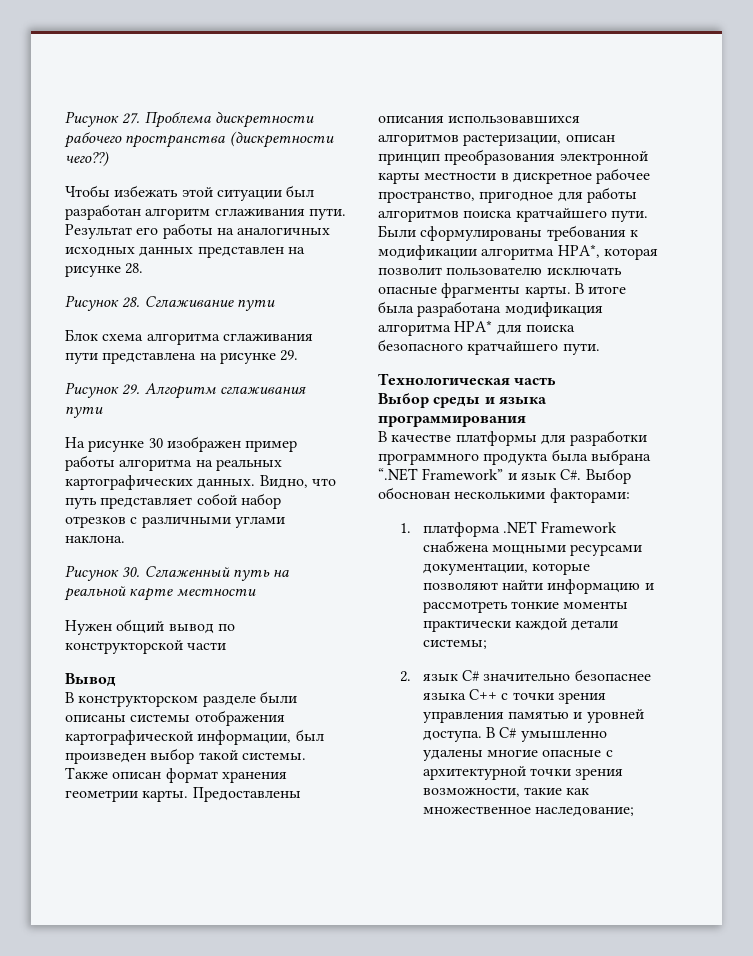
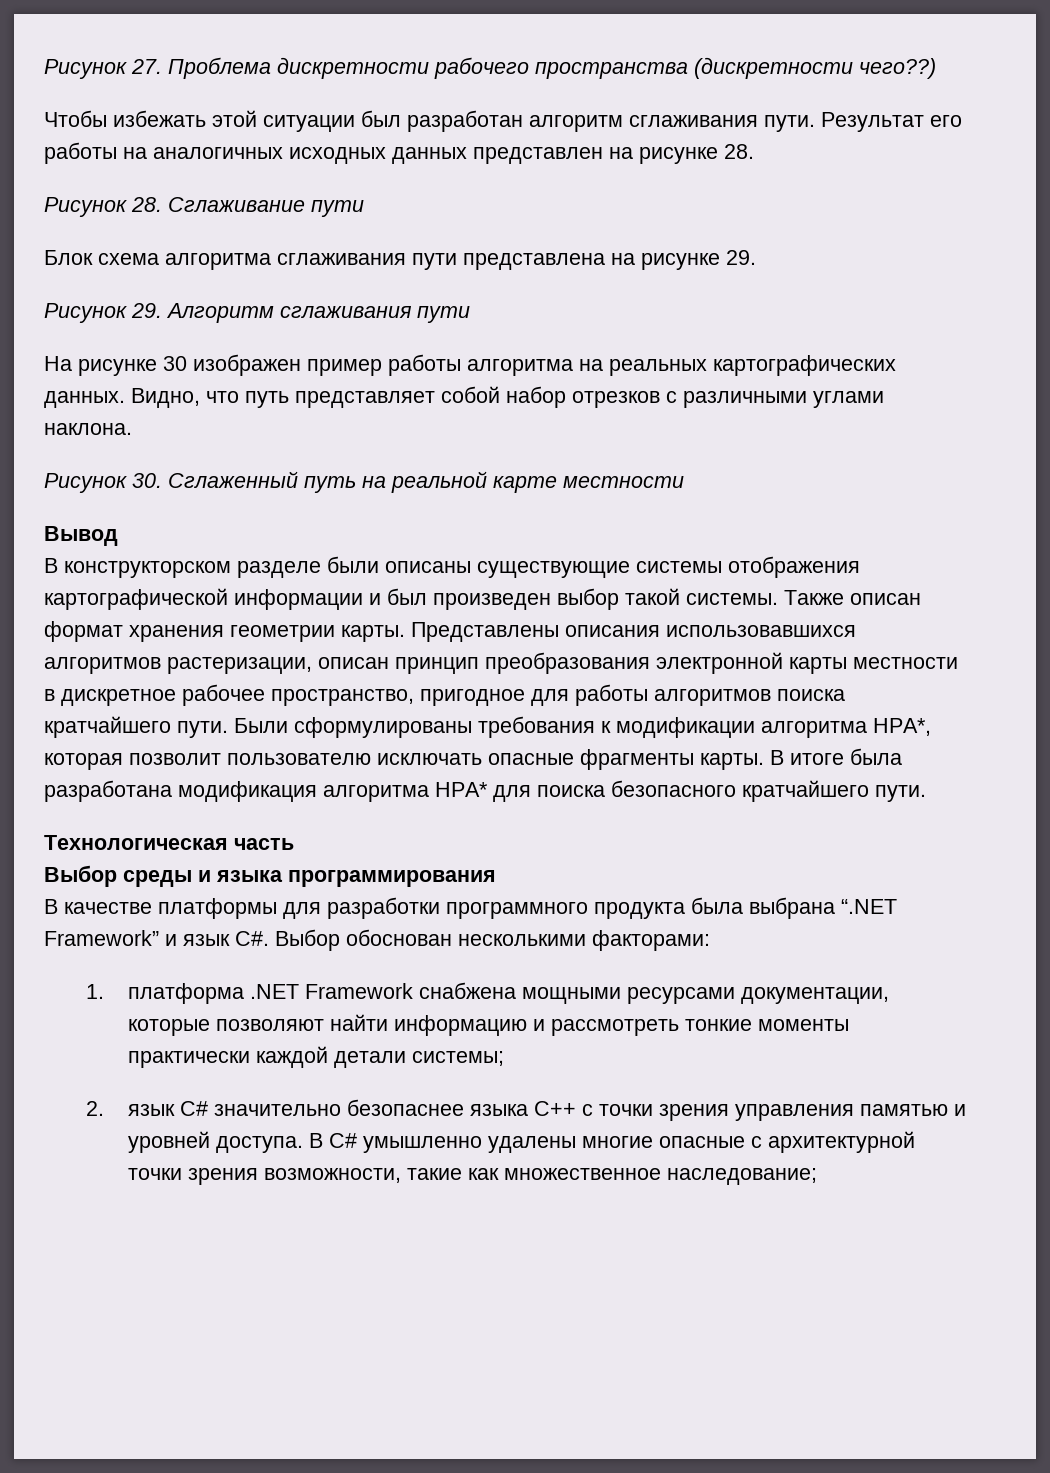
- Нужен общий вывод по конструкторской части
- В конструкторском разделе были описаны системы отображения картографической информации, был произведен выбор такой системы.
+ В конструкторском разделе были описаны существующие системы отображения картографической информации и был произведен выбор такой системы.
- Предоставлены описания использовавшихся алгоритмов растеризации, описан принцип преобразования электронной карты местности в дискретное рабочее пространство, пригодное для работы алгоритмов поиска кратчайшего пути.
+ Представлены описания использовавшихся алгоритмов растеризации, описан принцип преобразования электронной карты местности в дискретное рабочее пространство, пригодное для работы алгоритмов поиска кратчайшего пути.

